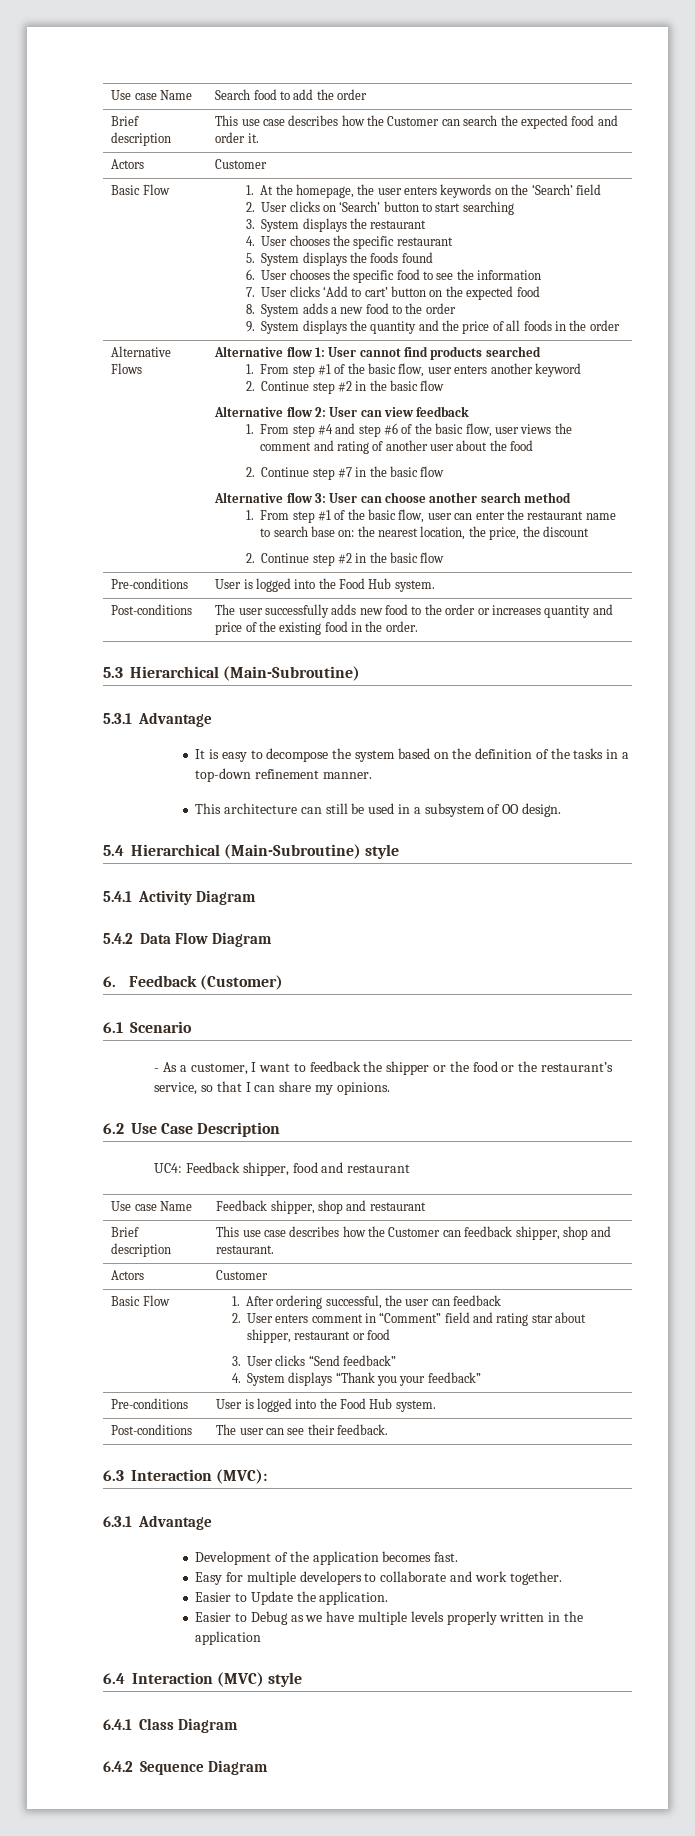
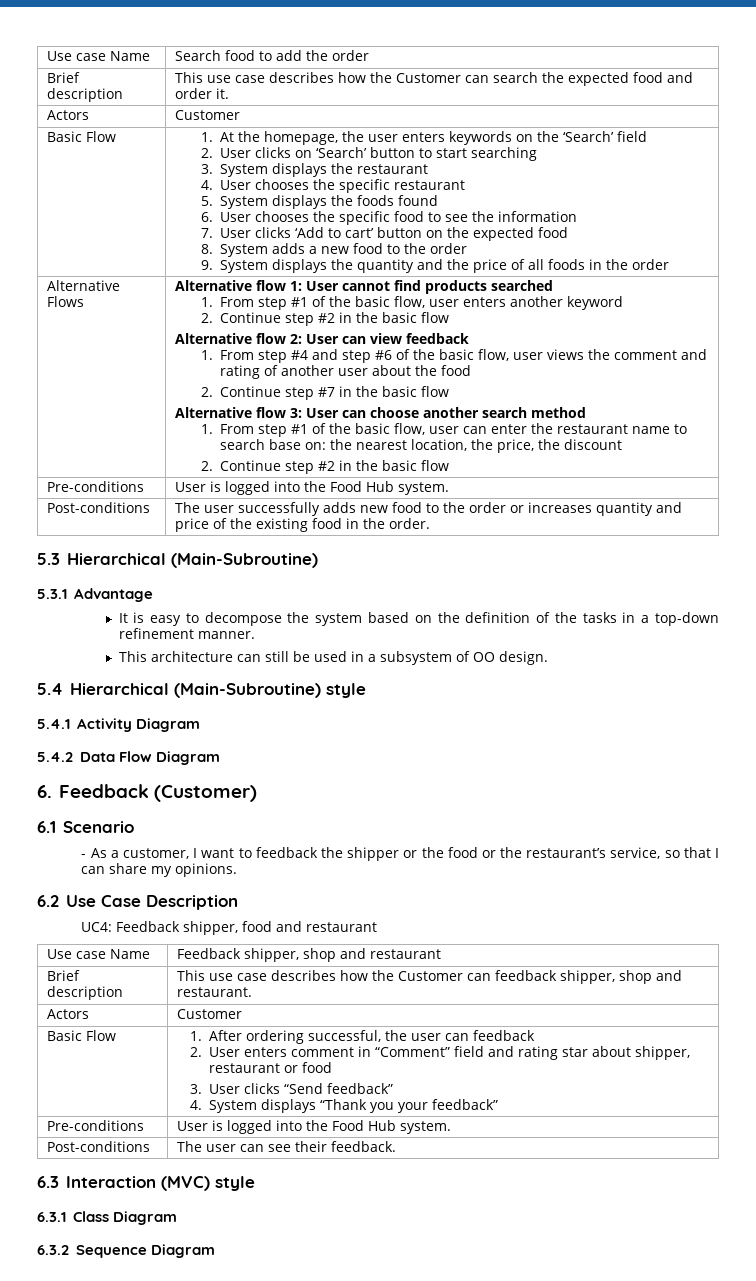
- 6.3 Interaction (MVC):
- 6.3.1 Advantage
- Development of the application becomes fast.
- Easy for multiple developers to collaborate and work together.
- Easier to Update the application.
- Easier to Debug as we have multiple levels properly written in the application
- 6.4 Interaction (MVC) style
+ 6.3 Interaction (MVC) style
- 6.4.1 Class Diagram
+ 6.3.1 Class Diagram
- 6.4.2 Sequence Diagram
+ 6.3.2 Sequence Diagram

